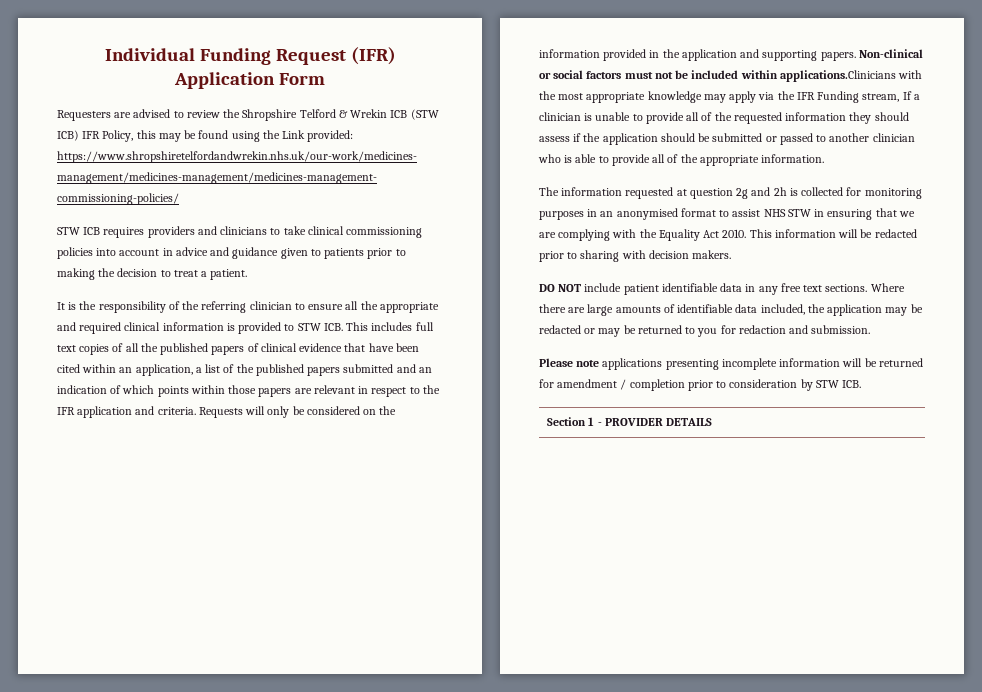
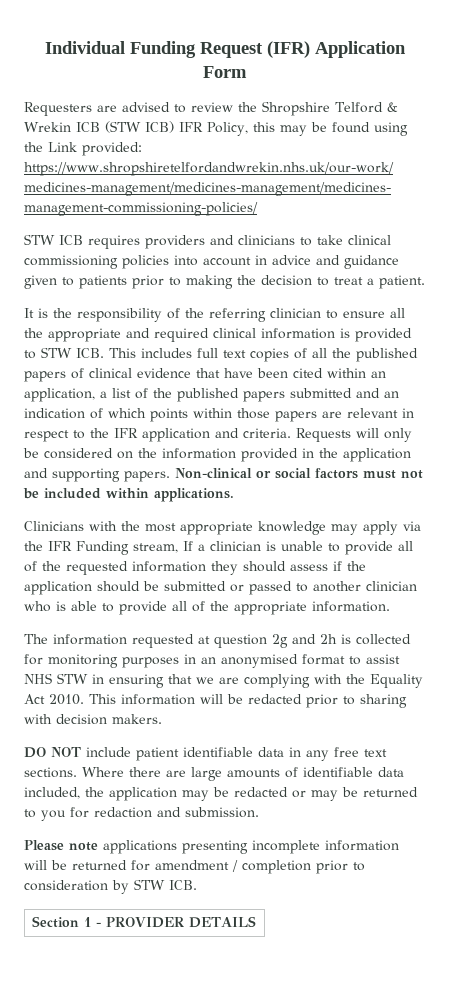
- Non-clinical or social factors must not be included within applications.Clinicians with the most appropriate knowledge may apply via the IFR Funding stream, If a clinician is unable to provide all of the requested information they should assess if the application should be submitted or passed to another clinician who is able to provide all of the appropriate information.
+ Non-clinical or social factors must not be included within applications.
+ Clinicians with the most appropriate knowledge may apply via the IFR Funding stream, If a clinician is unable to provide all of the requested information they should assess if the application should be submitted or passed to another clinician who is able to provide all of the appropriate information.

